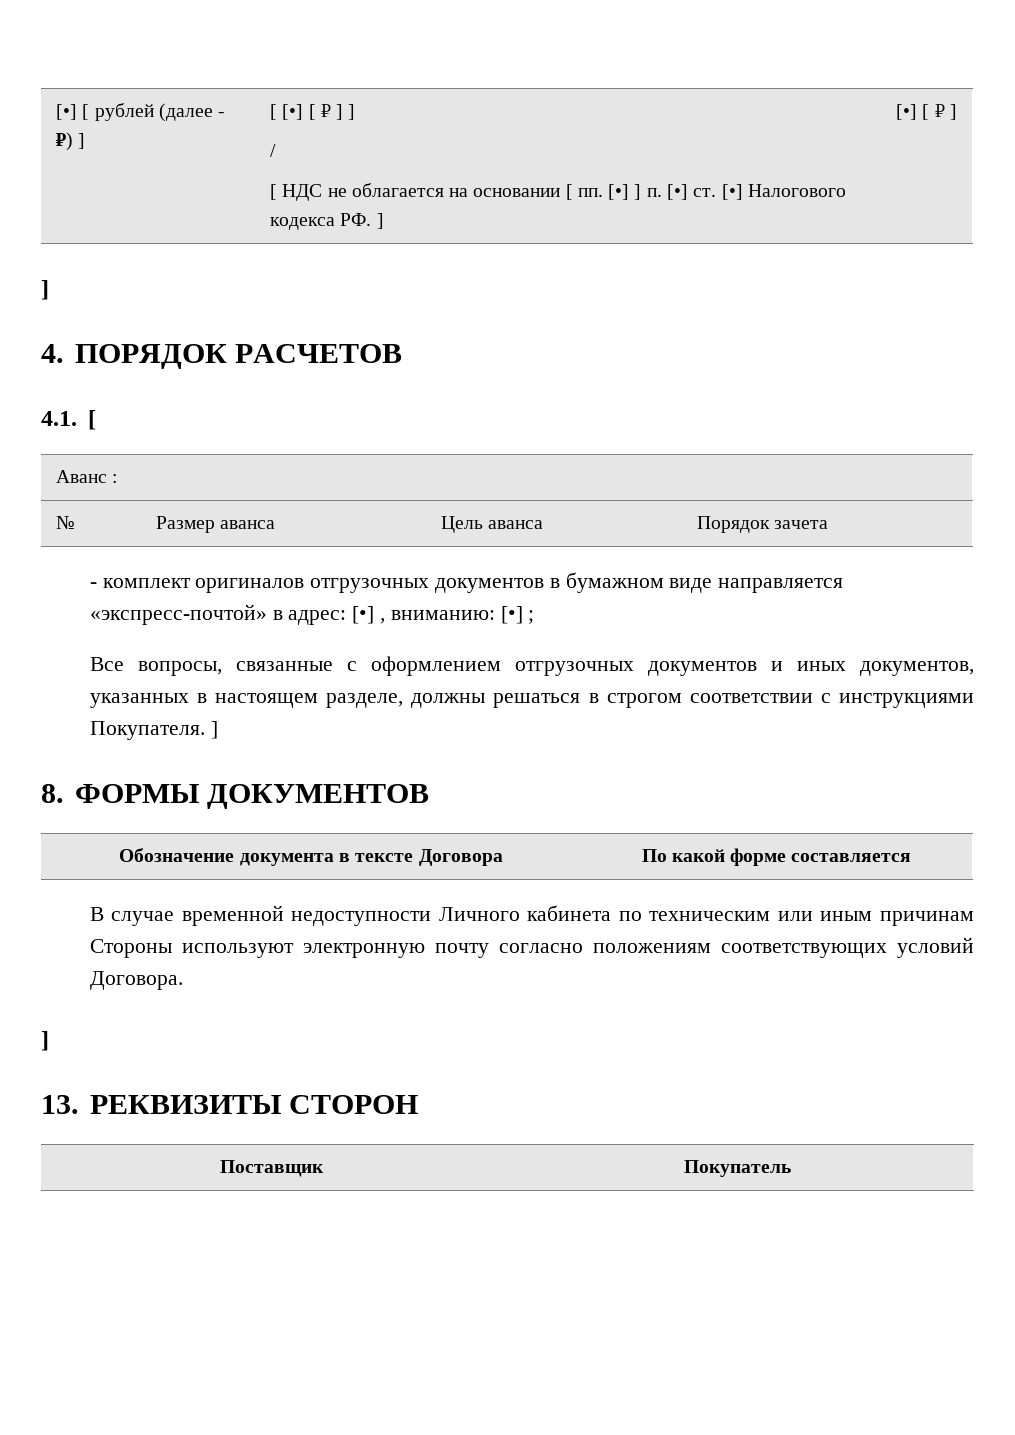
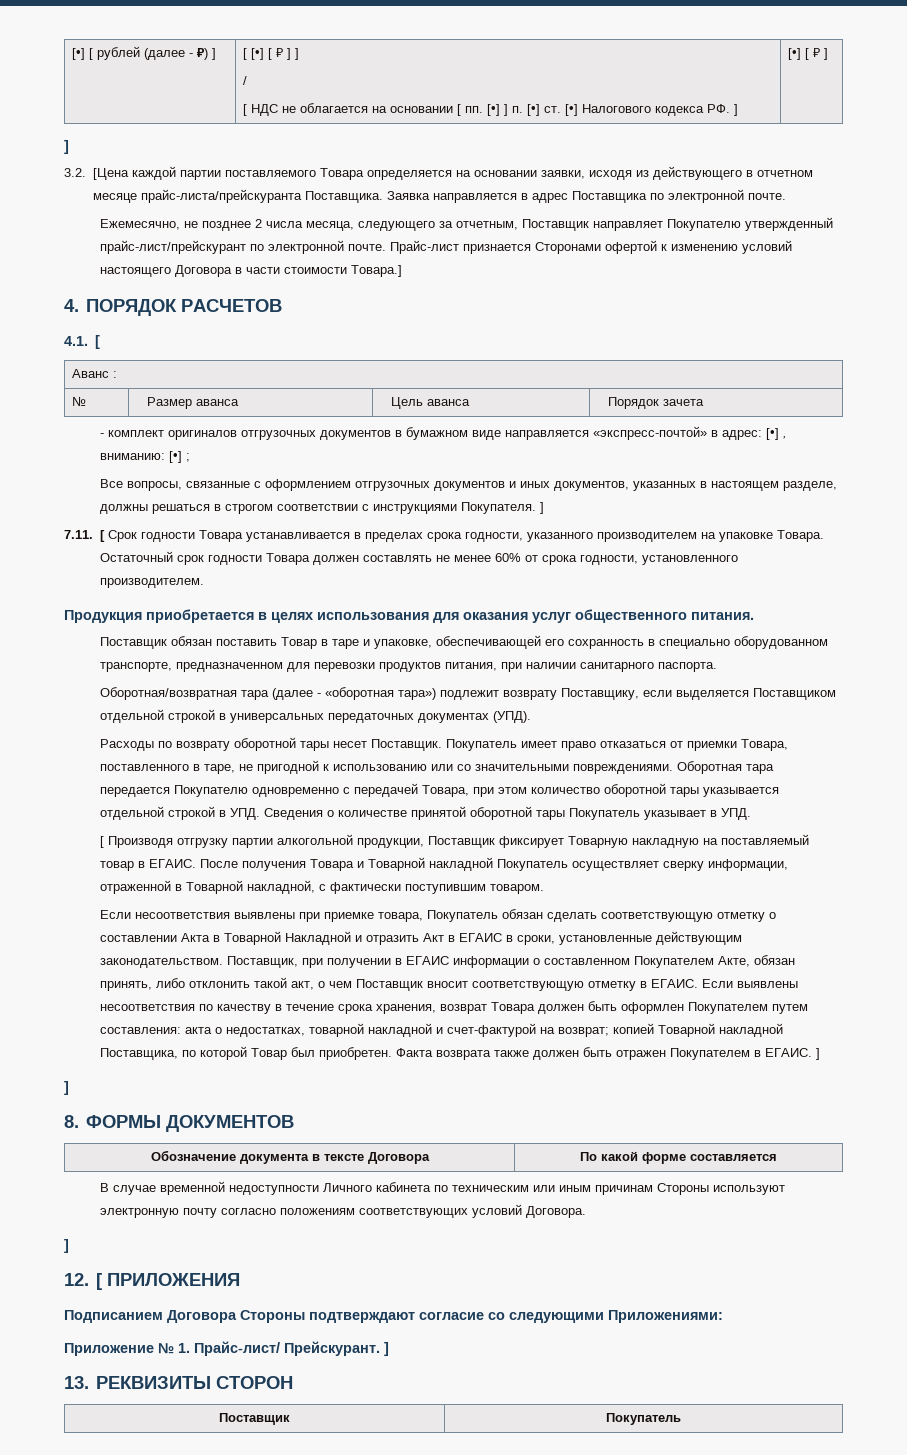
+ 3.2. [Цена каждой партии поставляемого Товара определяется на основании заявки, исходя из действующего в отчетном месяце прайс-листа/прейскуранта Поставщика. Заявка направляется в адрес Поставщика по электронной почте.
+ Ежемесячно, не позднее 2 числа месяца, следующего за отчетным, Поставщик направляет Покупателю утвержденный прайс-лист/прейскурант по электронной почте. Прайс-лист признается Сторонами офертой к изменению условий настоящего Договора в части стоимости Товара.]
+ 7.11. [ Срок годности Товара устанавливается в пределах срока годности, указанного производителем на упаковке Товара. Остаточный срок годности Товара должен составлять не менее 60% от срока годности, установленного производителем.
+ Продукция приобретается в целях использования для оказания услуг общественного питания.
+ Поставщик обязан поставить Товар в таре и упаковке, обеспечивающей его сохранность в специально оборудованном транспорте, предназначенном для перевозки продуктов питания, при наличии санитарного паспорта.
+ Оборотная/возвратная тара (далее - «оборотная тара») подлежит возврату Поставщику, если выделяется Поставщиком отдельной строкой в универсальных передаточных документах (УПД).
+ Расходы по возврату оборотной тары несет Поставщик. Покупатель имеет право отказаться от приемки Товара, поставленного в таре, не пригодной к использованию или со значительными повреждениями. Оборотная тара передается Покупателю одновременно с передачей Товара, при этом количество оборотной тары указывается отдельной строкой в УПД. Сведения о количестве принятой оборотной тары Покупатель указывает в УПД.
+ [ Производя отгрузку партии алкогольной продукции, Поставщик фиксирует Товарную накладную на поставляемый товар в ЕГАИС. После получения Товара и Товарной накладной Покупатель осуществляет сверку информации, отраженной в Товарной накладной, с фактически поступившим товаром.
+ Если несоответствия выявлены при приемке товара, Покупатель обязан сделать соответствующую отметку о составлении Акта в Товарной Накладной и отразить Акт в ЕГАИС в сроки, установленные действующим законодательством. Поставщик, при получении в ЕГАИС информации о составленном Покупателем Акте, обязан принять, либо отклонить такой акт, о чем Поставщик вносит соответствующую отметку в ЕГАИС. Если выявлены несоответствия по качеству в течение срока хранения, возврат Товара должен быть оформлен Покупателем путем составления: акта о недостатках, товарной накладной и счет-фактурой на возврат; копией Товарной накладной Поставщика, по которой Товар был приобретен. Факта возврата также должен быть отражен Покупателем в ЕГАИС. ]
+ ]
+ 12. [ ПРИЛОЖЕНИЯ
+ Подписанием Договора Стороны подтверждают согласие со следующими Приложениями:
+ Приложение № 1. Прайс-лист/ Прейскурант. ]

